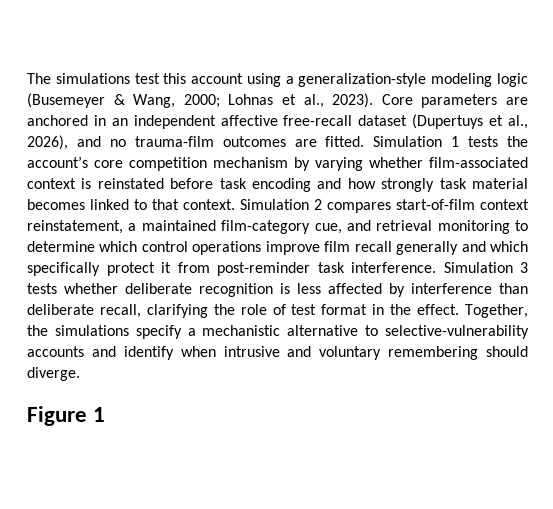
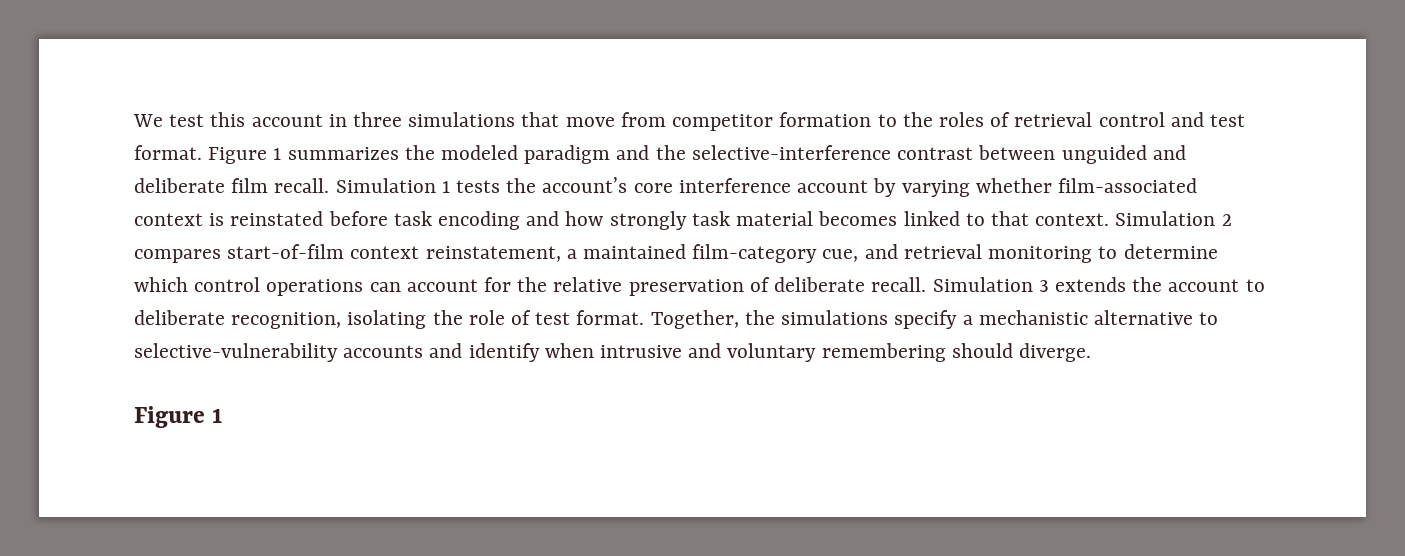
- The simulations test this account using a generalization-style modeling logic (Busemeyer & Wang, 2000; Lohnas et al., 2023). Core parameters are anchored in an independent affective free-recall dataset (Dupertuys et al., 2026), and no trauma-film outcomes are fitted.
+ We test this account in three simulations that move from competitor formation to the roles of retrieval control and test format. Figure 1 summarizes the modeled paradigm and the selective-interference contrast between unguided and deliberate film recall.
- Simulation 1 tests the account’s core competition mechanism by varying whether film-associated context is reinstated before task encoding and how strongly task material becomes linked to that context.
+ Simulation 1 tests the account’s core interference account by varying whether film-associated context is reinstated before task encoding and how strongly task material becomes linked to that context.
- Simulation 2 compares start-of-film context reinstatement, a maintained film-category cue, and retrieval monitoring to determine which control operations improve film recall generally and which specifically protect it from post-reminder task interference. Simulation 3 tests whether deliberate recognition is less affected by interference than deliberate recall, clarifying the role of test format in the effect.
+ Simulation 2 compares start-of-film context reinstatement, a maintained film-category cue, and retrieval monitoring to determine which control operations can account for the relative preservation of deliberate recall. Simulation 3 extends the account to deliberate recognition, isolating the role of test format.

